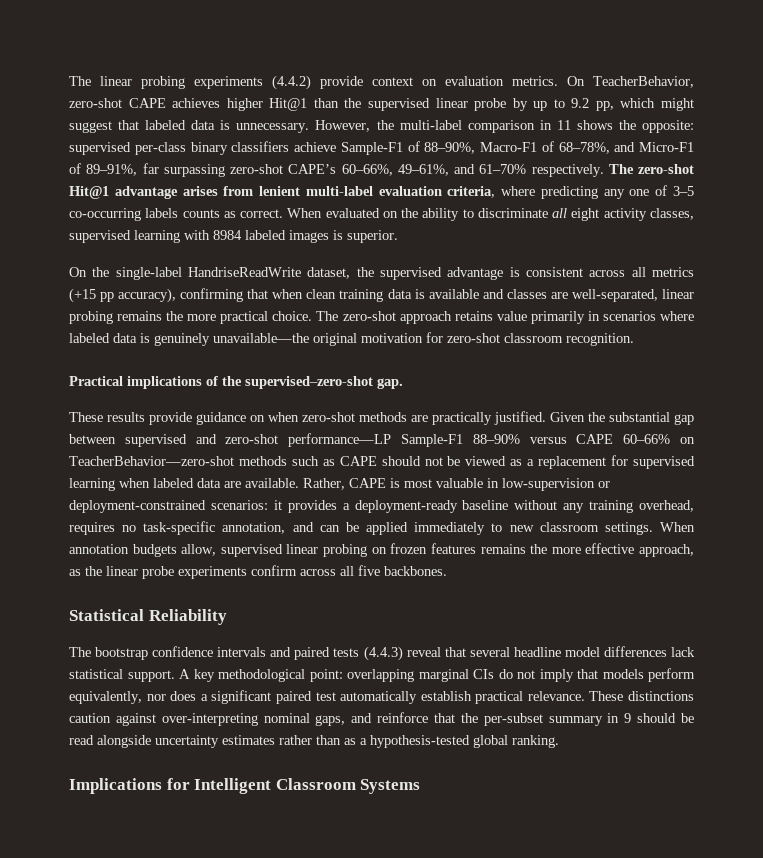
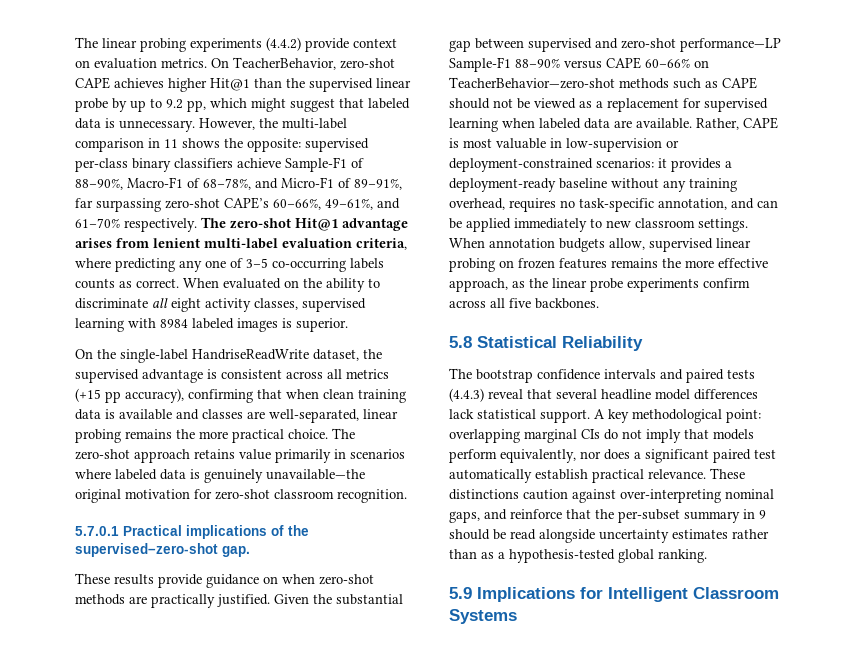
- Practical implications of the supervised–zero-shot gap.
+ 5.7.0.1 Practical implications of the supervised–zero-shot gap.
- Statistical Reliability
+ 5.8 Statistical Reliability
- Implications for Intelligent Classroom Systems
+ 5.9 Implications for Intelligent Classroom Systems

